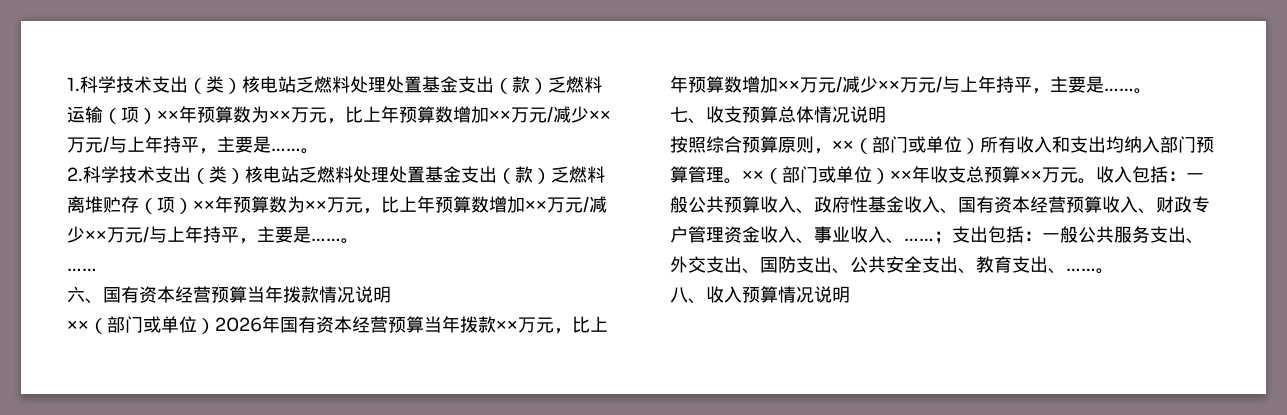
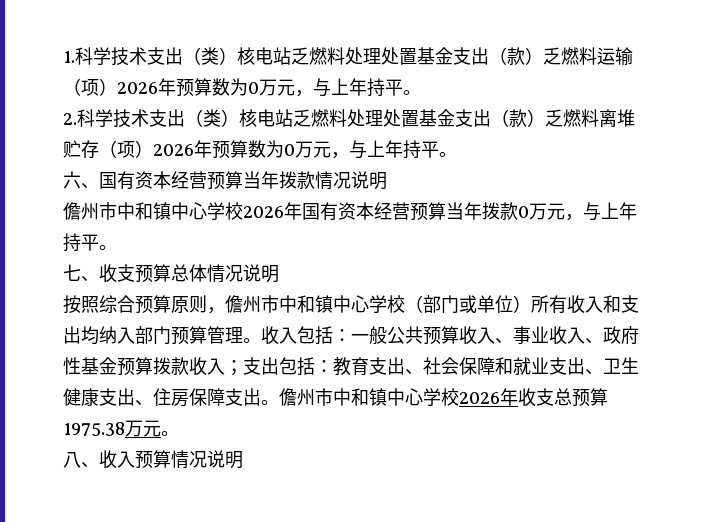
- 1.科学技术支出（类）核电站乏燃料处理处置基金支出（款）乏燃料运输（项）××年预算数为××万元，比上年预算数增加××万元/减少××万元/与上年持平，主要是……。
+ 1.科学技术支出（类）核电站乏燃料处理处置基金支出（款）乏燃料运输（项）2026年预算数为0万元，与上年持平。
- 2.科学技术支出（类）核电站乏燃料处理处置基金支出（款）乏燃料离堆贮存（项）××年预算数为××万元，比上年预算数增加××万元/减少××万元/与上年持平，主要是……。
- ……
+ 2.科学技术支出（类）核电站乏燃料处理处置基金支出（款）乏燃料离堆贮存（项）2026年预算数为0万元，与上年持平。
- ××（部门或单位）2026年国有资本经营预算当年拨款××万元，比上年预算数增加××万元/减少××万元/与上年持平，主要是……。
+ 儋州市中和镇中心学校2026年国有资本经营预算当年拨款0万元，与上年持平。
- 按照综合预算原则，××（部门或单位）所有收入和支出均纳入部门预算管理。
+ 按照综合预算原则，儋州市中和镇中心学校（部门或单位）所有收入和支出均纳入部门预算管理。
- ××（部门或单位）××年收支总预算××万元。
- 收入包括：一般公共预算收入、政府性基金收入、国有资本经营预算收入、财政专户管理资金收入、事业收入、……；支出包括：一般公共服务支出、外交支出、国防支出、公共安全支出、教育支出、……。
+ 收入包括：一般公共预算收入、事业收入、政府性基金预算拨款收入；支出包括：教育支出、社会保障和就业支出、卫生健康支出、住房保障支出。儋州市中和镇中心学校2026年收支总预算1975.38万元。

